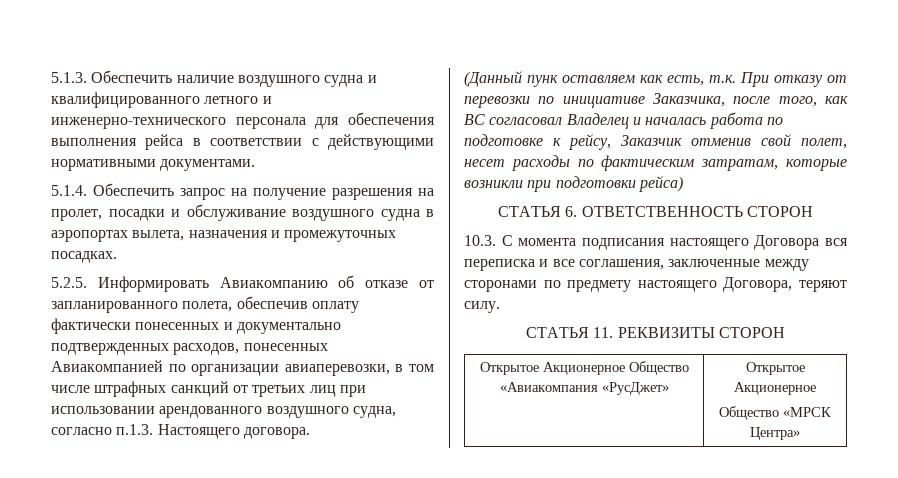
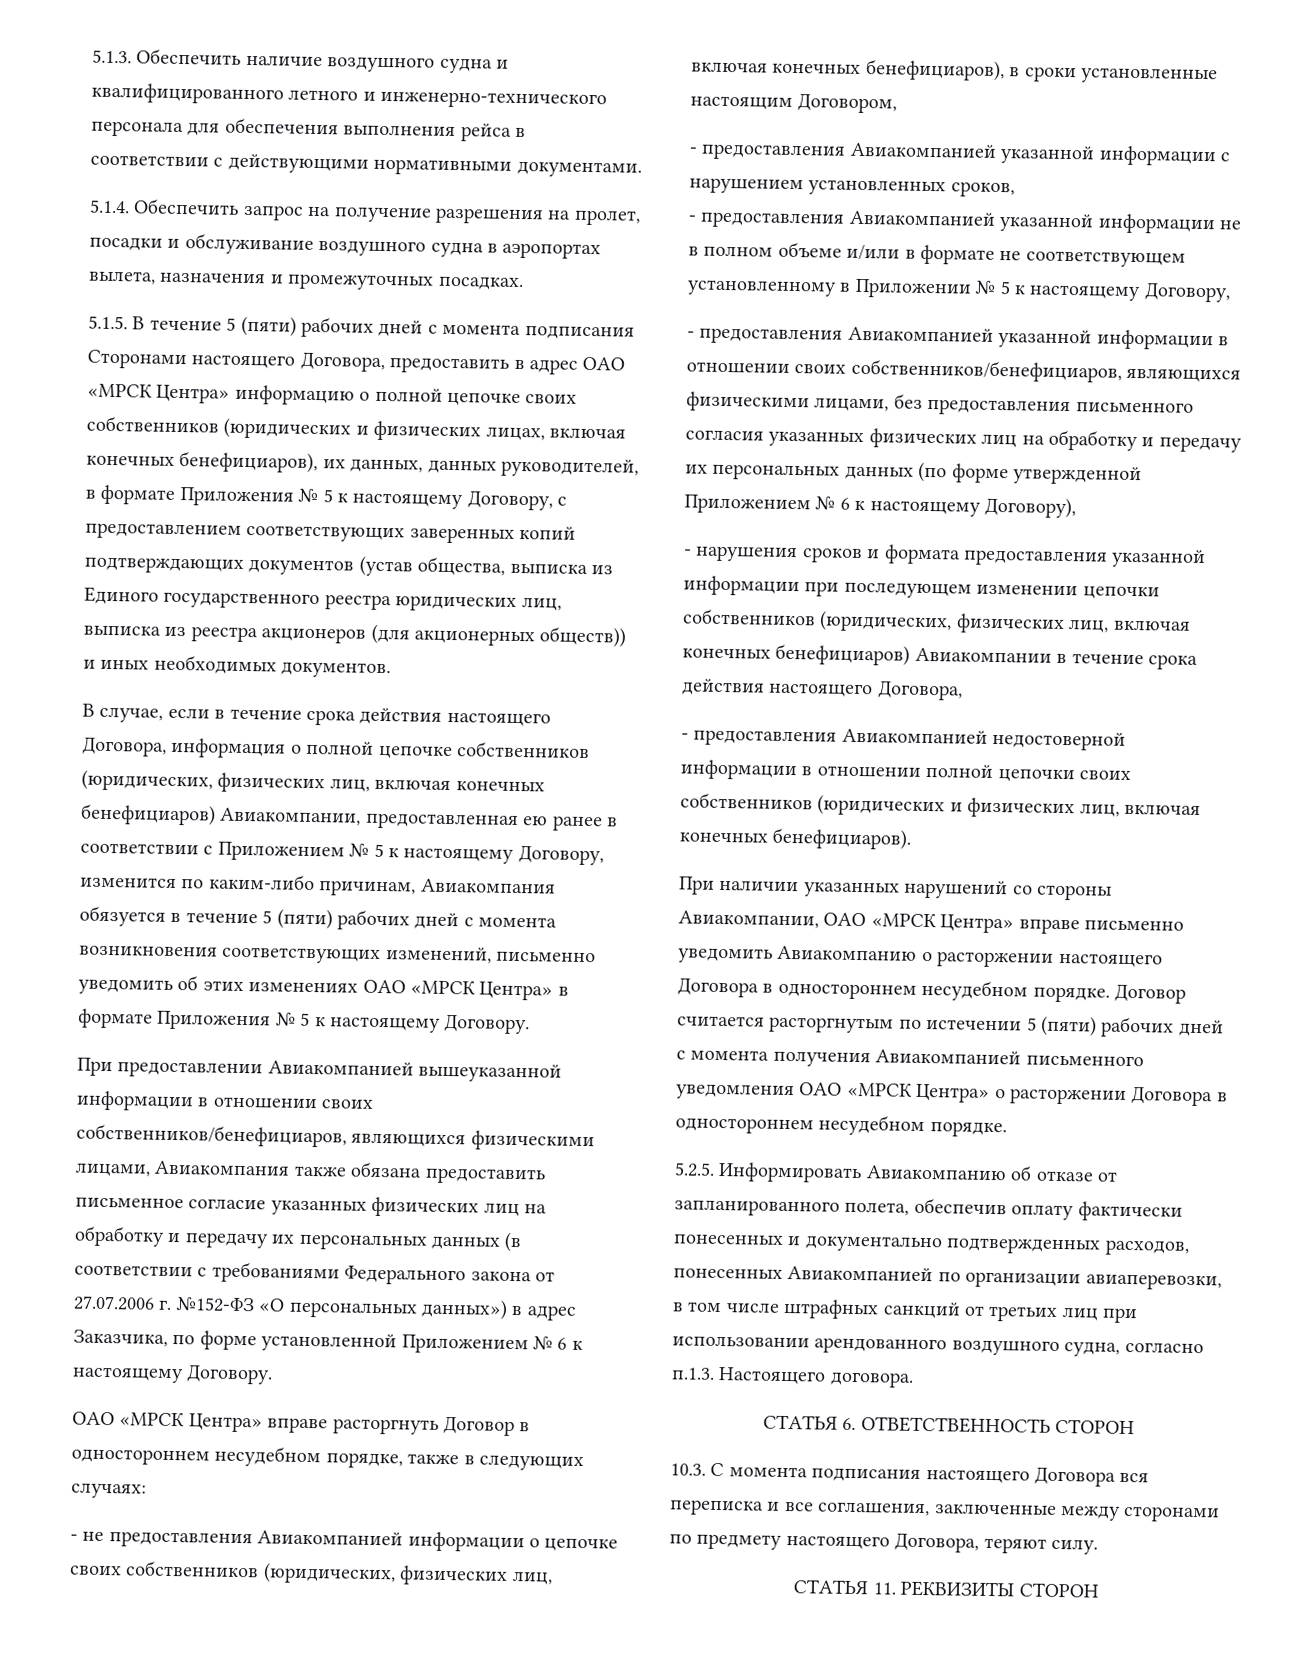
+ 5.1.5. В течение 5 (пяти) рабочих дней с момента подписания Сторонами настоящего Договора, предоставить в адрес ОАО «МРСК Центра» информацию о полной цепочке своих собственников (юридических и физических лицах, включая конечных бенефициаров), их данных, данных руководителей, в формате Приложения № 5 к настоящему Договору, с предоставлением соответствующих заверенных копий подтверждающих документов (устав общества, выписка из Единого государственного реестра юридических лиц, выписка из реестра акционеров (для акционерных обществ)) и иных необходимых документов.
+ В случае, если в течение срока действия настоящего Договора, информация о полной цепочке собственников (юридических, физических лиц, включая конечных бенефициаров) Авиакомпании, предоставленная ею ранее в соответствии с Приложением № 5 к настоящему Договору, изменится по каким-либо причинам, Авиакомпания обязуется в течение 5 (пяти) рабочих дней с момента возникновения соответствующих изменений, письменно уведомить об этих изменениях ОАО «МРСК Центра» в формате Приложения № 5 к настоящему Договору.
+ При предоставлении Авиакомпанией вышеуказанной информации в отношении своих собственников/бенефициаров, являющихся физическими лицами, Авиакомпания также обязана предоставить письменное согласие указанных физических лиц на обработку и передачу их персональных данных (в соответствии с требованиями Федерального закона от 27.07.2006 г. №152-ФЗ «О персональных данных») в адрес Заказчика, по форме установленной Приложением № 6 к настоящему Договору.
+ ОАО «МРСК Центра» вправе расторгнуть Договор в одностороннем несудебном порядке, также в следующих случаях:
+ - не предоставления Авиакомпанией информации о цепочке своих собственников (юридических, физических лиц, включая конечных бенефициаров), в сроки установленные настоящим Договором,
+ - предоставления Авиакомпанией указанной информации с нарушением установленных сроков,
+ - предоставления Авиакомпанией указанной информации не в полном объеме и/или в формате не соответствующем установленному в Приложении № 5 к настоящему Договору,
+ - предоставления Авиакомпанией указанной информации в отношении своих собственников/бенефициаров, являющихся физическими лицами, без предоставления письменного согласия указанных физических лиц на обработку и передачу их персональных данных (по форме утвержденной Приложением № 6 к настоящему Договору),
+ - нарушения сроков и формата предоставления указанной информации при последующем изменении цепочки собственников (юридических, физических лиц, включая конечных бенефициаров) Авиакомпании в течение срока действия настоящего Договора,
+ - предоставления Авиакомпанией недостоверной информации в отношении полной цепочки своих собственников (юридических и физических лиц, включая конечных бенефициаров).
+ При наличии указанных нарушений со стороны Авиакомпании, ОАО «МРСК Центра» вправе письменно уведомить Авиакомпанию о расторжении настоящего Договора в одностороннем несудебном порядке. Договор считается расторгнутым по истечении 5 (пяти) рабочих дней с момента получения Авиакомпанией письменного уведомления ОАО «МРСК Центра» о расторжении Договора в одностороннем несудебном порядке.
- (Данный пунк оставляем как есть, т.к. При отказу от перевозки по инициативе Заказчика, после того, как ВС согласовал Владелец и началась работа по подготовке к рейсу, Заказчик отменив свой полет, несет расходы по фактическим затратам, которые возникли при подготовки рейса)
- Открытое Акционерное Общество «Авиакомпания «РусДжет» | Открытое Акционерное
- Общество «МРСК Центра»

